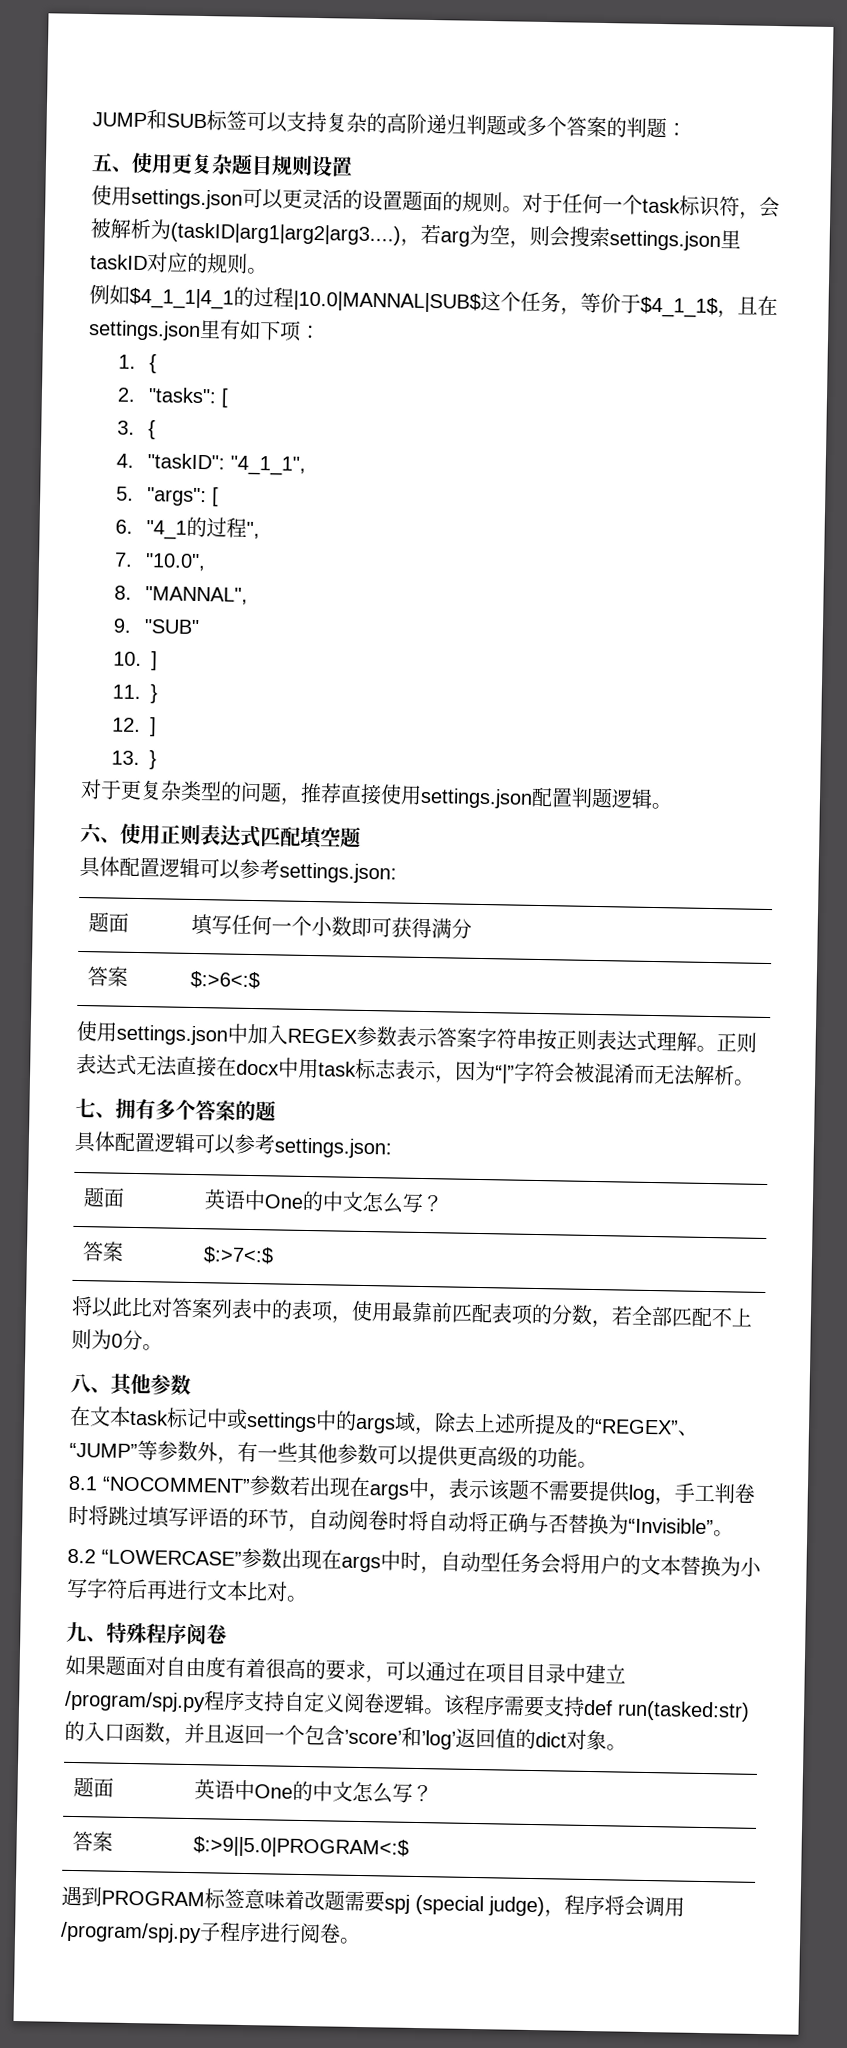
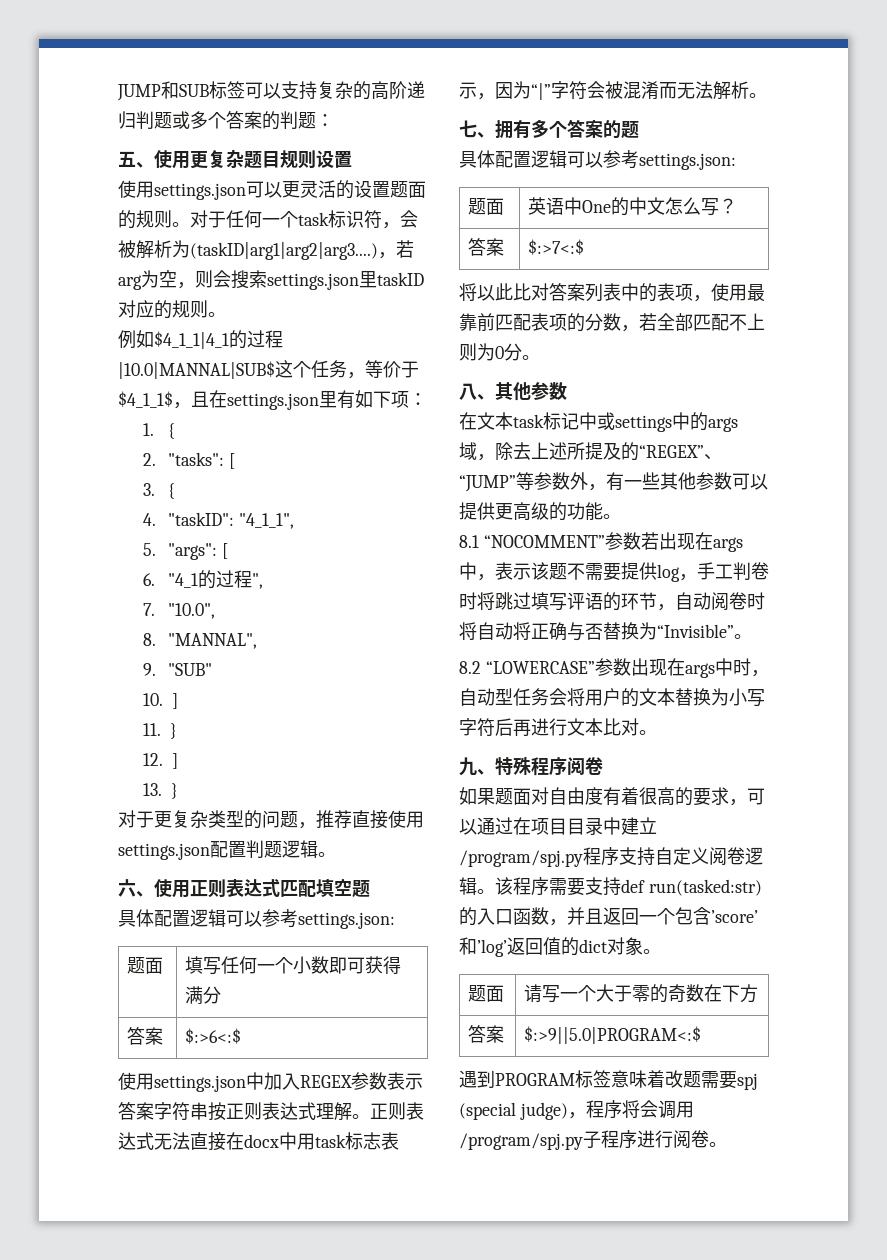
  该程序需要支持def run(tasked:str)的入口函数，并且返回一个包含’score’和’log’返回值的dict对象。
- 题面 | 英语中One的中文怎么写？
+ 题面 | 请写一个大于零的奇数在下方

